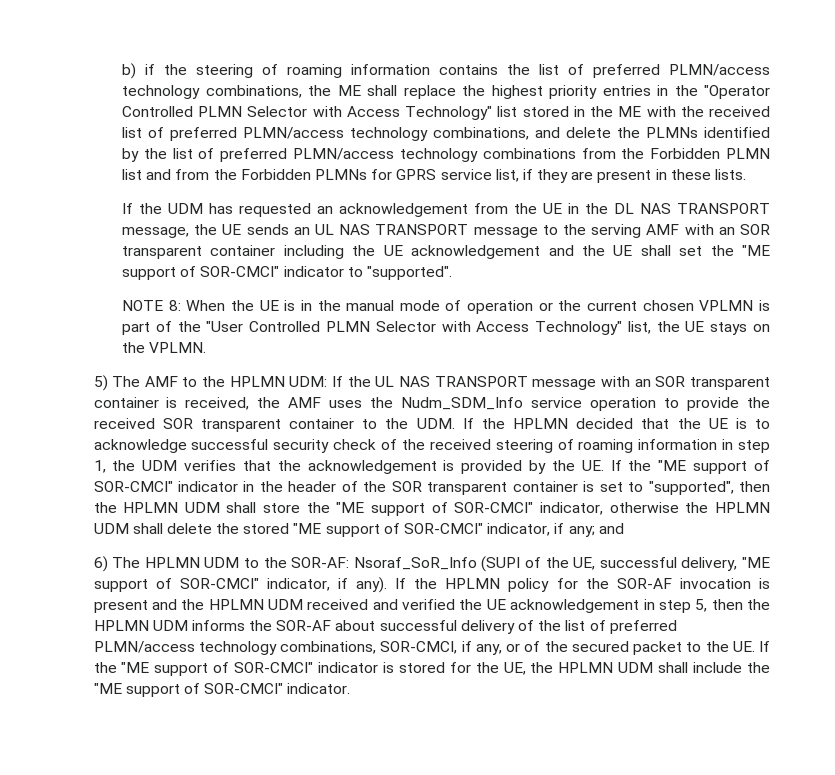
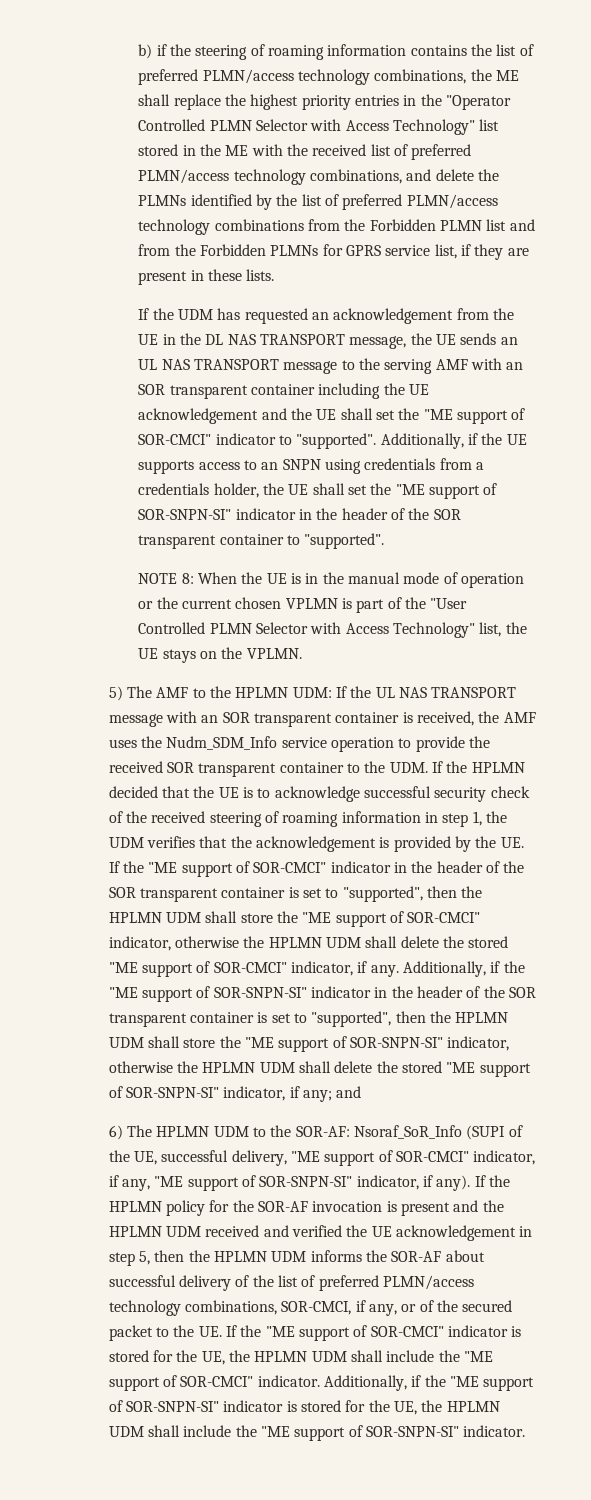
+ Additionally, if the UE supports access to an SNPN using credentials from a credentials holder, the UE shall set the "ME support of SOR-SNPN-SI" indicator in the header of the SOR transparent container to "supported".
- If the UL NAS TRANSPORT message with an SOR transparent container is received, the AMF uses the Nudm_SDM_Info service operation to provide the received SOR transparent container to the UDM. If the HPLMN decided that the UE is to acknowledge successful security check of the received steering of roaming information in step 1, the UDM verifies that the acknowledgement is provided by the UE. If the "ME support of SOR-CMCI" indicator in the header of the SOR transparent container is set to "supported", then the HPLMN UDM shall store the "ME support of SOR-CMCI" indicator, otherwise the HPLMN UDM shall delete the stored "ME support of SOR-CMCI" indicator, if any;
+ If the UL NAS TRANSPORT message with an SOR transparent container is received, the AMF uses the Nudm_SDM_Info service operation to provide the received SOR transparent container to the UDM. If the HPLMN decided that the UE is to acknowledge successful security check of the received steering of roaming information in step 1, the UDM verifies that the acknowledgement is provided by the UE. If the "ME support of SOR-CMCI" indicator in the header of the SOR transparent container is set to "supported", then the HPLMN UDM shall store the "ME support of SOR-CMCI" indicator, otherwise the HPLMN UDM shall delete the stored "ME support of SOR-CMCI" indicator, if any. Additionally, if the "ME support of SOR-SNPN-SI" indicator in the header of the SOR transparent container is set to "supported", then the HPLMN UDM shall store the "ME support of SOR-SNPN-SI" indicator, otherwise the HPLMN UDM shall delete the stored "ME support of SOR-SNPN-SI" indicator, if any;
- 6) The HPLMN UDM to the SOR-AF: Nsoraf_SoR_Info (SUPI of the UE, successful delivery, "ME support of SOR-CMCI" indicator, if any).
+ 6) The HPLMN UDM to the SOR-AF: Nsoraf_SoR_Info (SUPI of the UE, successful delivery, "ME support of SOR-CMCI" indicator, if any, "ME support of SOR-SNPN-SI" indicator, if any).
+ Additionally, if the "ME support of SOR-SNPN-SI" indicator is stored for the UE, the HPLMN UDM shall include the "ME support of SOR-SNPN-SI" indicator.

